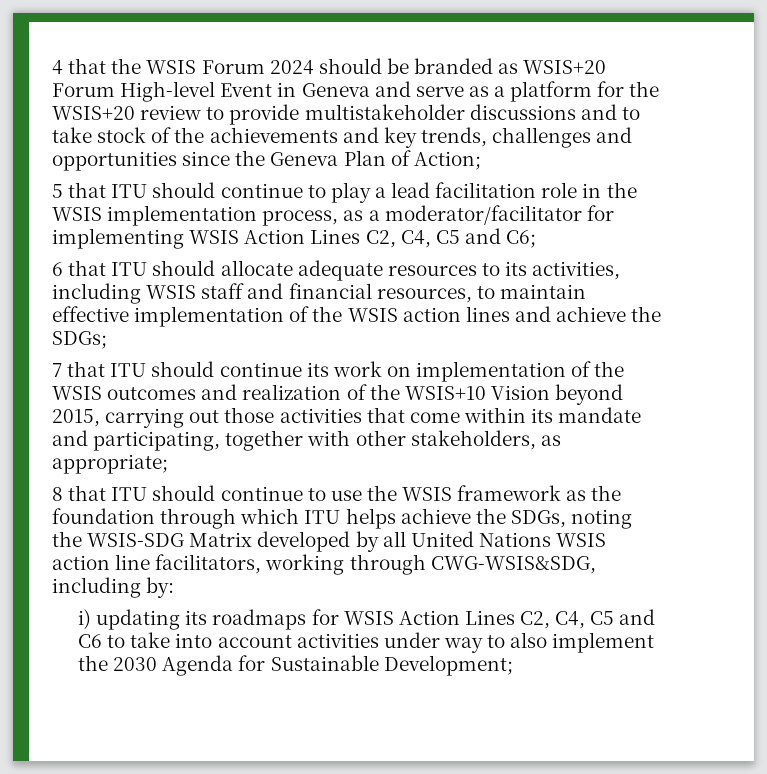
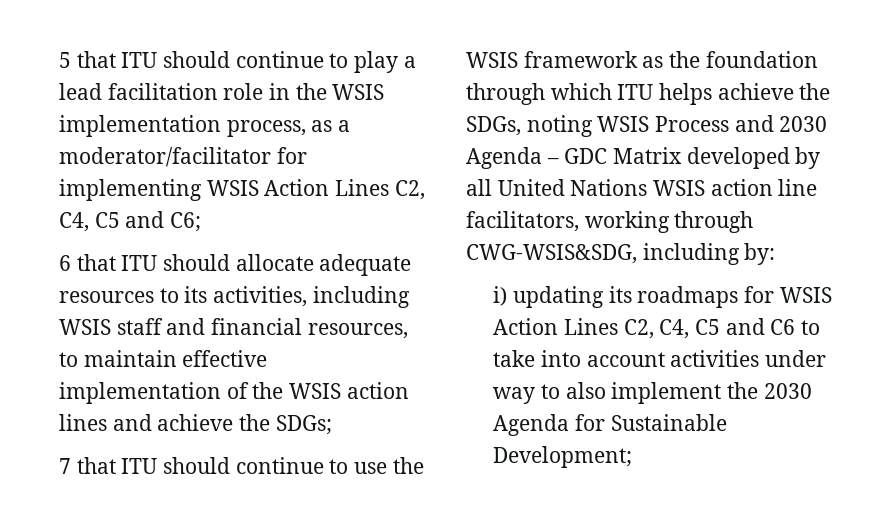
- 4 that the WSIS Forum 2024 should be branded as WSIS+20 Forum High-level Event in Geneva and serve as a platform for the WSIS+20 review to provide multistakeholder discussions and to take stock of the achievements and key trends, challenges and opportunities since the Geneva Plan of Action;
- 7 that ITU should continue its work on implementation of the WSIS outcomes and realization of the WSIS+10 Vision beyond 2015, carrying out those activities that come within its mandate and participating, together with other stakeholders, as appropriate;
- 8 that ITU should continue to use the WSIS framework as the foundation through which ITU helps achieve the SDGs, noting the WSIS-SDG Matrix developed by all United Nations WSIS action line facilitators, working through CWG-WSIS&SDG, including by:
+ 7 that ITU should continue to use the WSIS framework as the foundation through which ITU helps achieve the SDGs, noting WSIS Process and 2030 Agenda – GDC Matrix developed by all United Nations WSIS action line facilitators, working through CWG-WSIS&SDG, including by:

